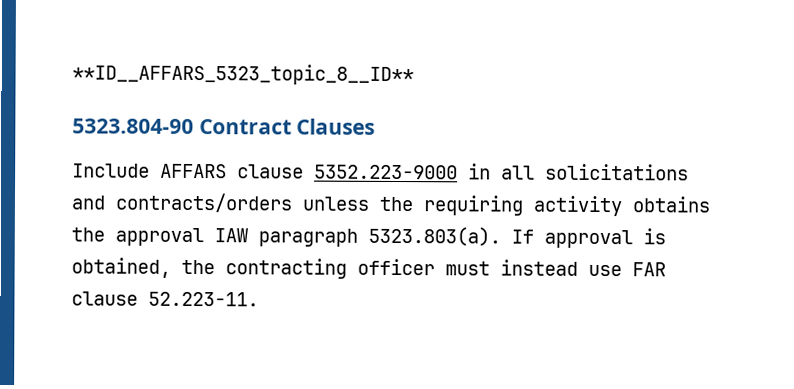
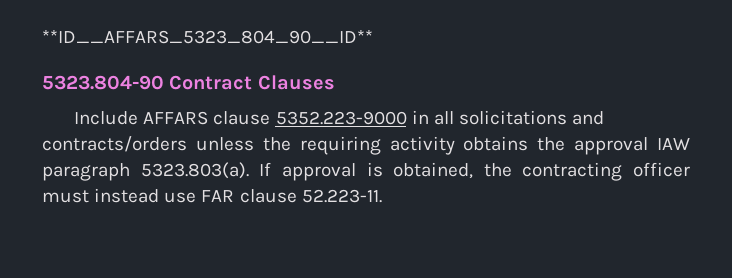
- **ID__AFFARS_5323_topic_8__ID**
+ **ID__AFFARS_5323_804_90__ID**

